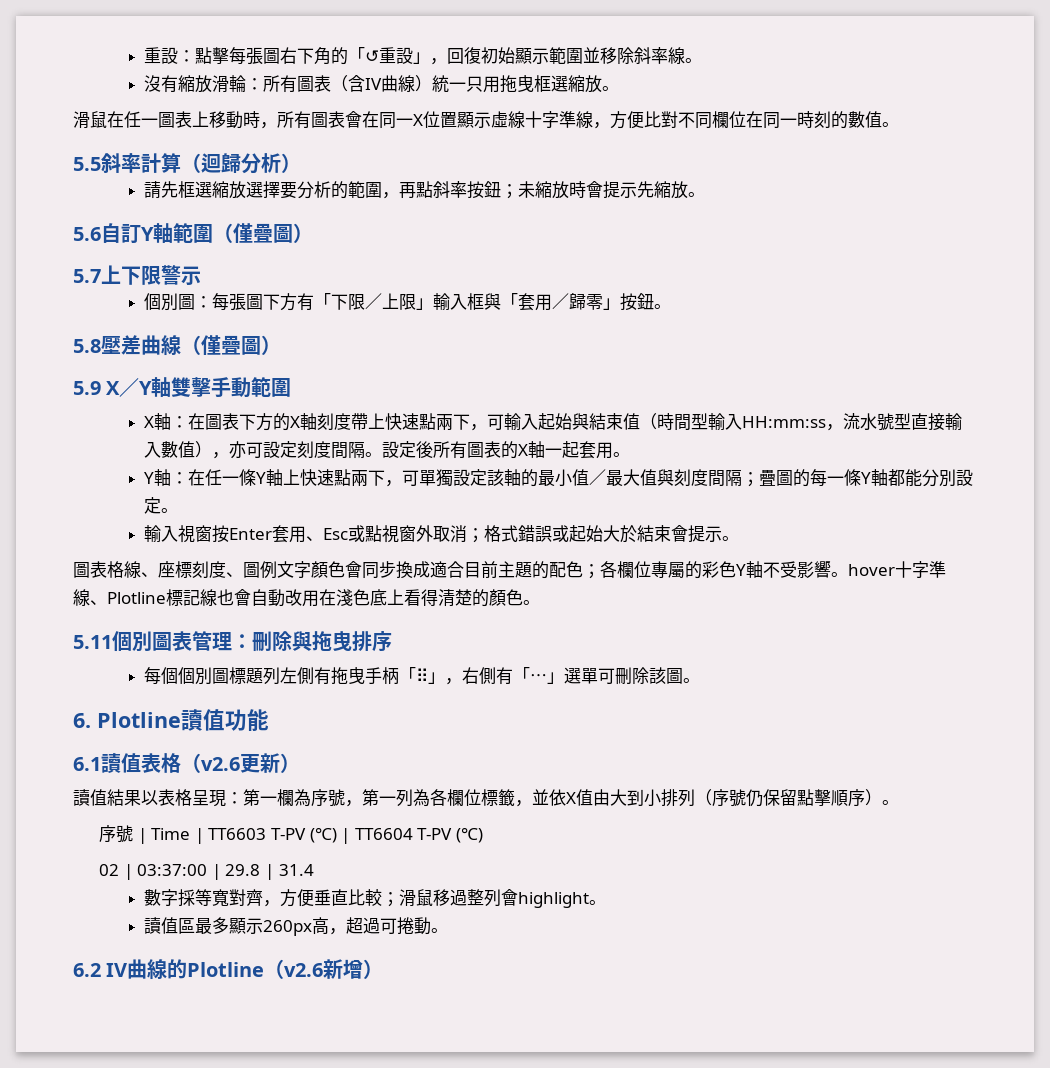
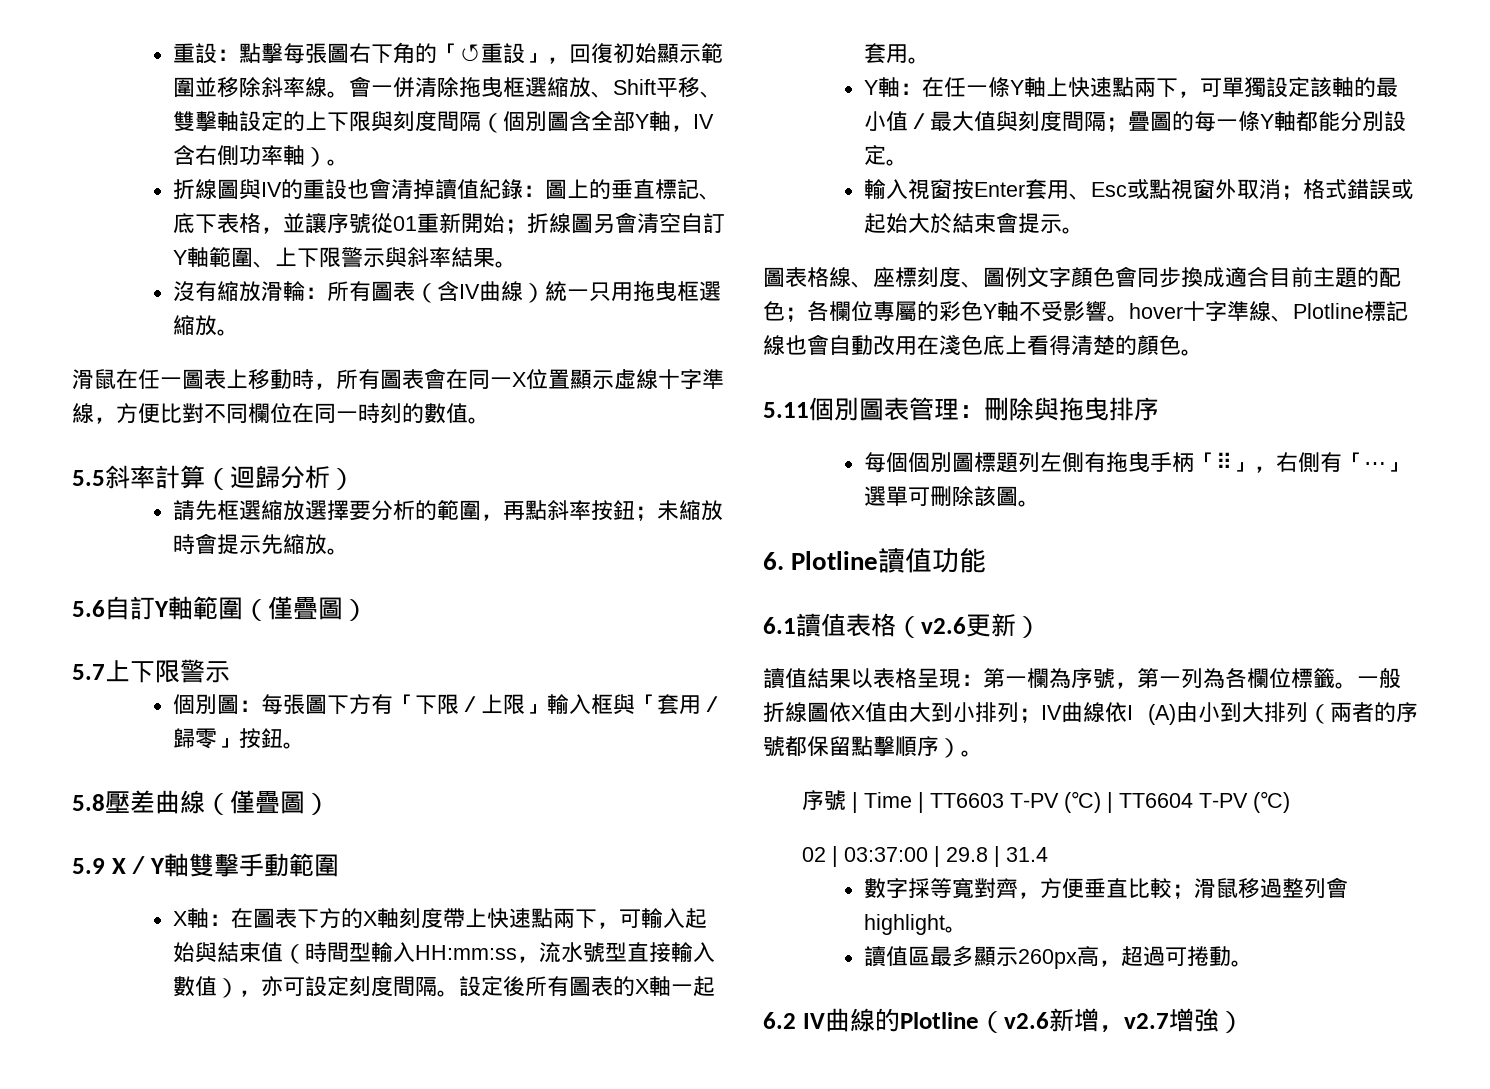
+ 會一併清除拖曳框選縮放、Shift平移、雙擊軸設定的上下限與刻度間隔（個別圖含全部Y軸，IV含右側功率軸）。
+ 折線圖與IV的重設也會清掉讀值紀錄：圖上的垂直標記、底下表格，並讓序號從01重新開始；折線圖另會清空自訂Y軸範圍、上下限警示與斜率結果。
- 讀值結果以表格呈現：第一欄為序號，第一列為各欄位標籤，並依X值由大到小排列（序號仍保留點擊順序）。
+ 讀值結果以表格呈現：第一欄為序號，第一列為各欄位標籤。一般折線圖依X值由大到小排列；IV曲線依I (A)由小到大排列（兩者的序號都保留點擊順序）。
- 6.2 IV曲線的Plotline（v2.6新增）
+ 6.2 IV曲線的Plotline（v2.6新增，v2.7增強）

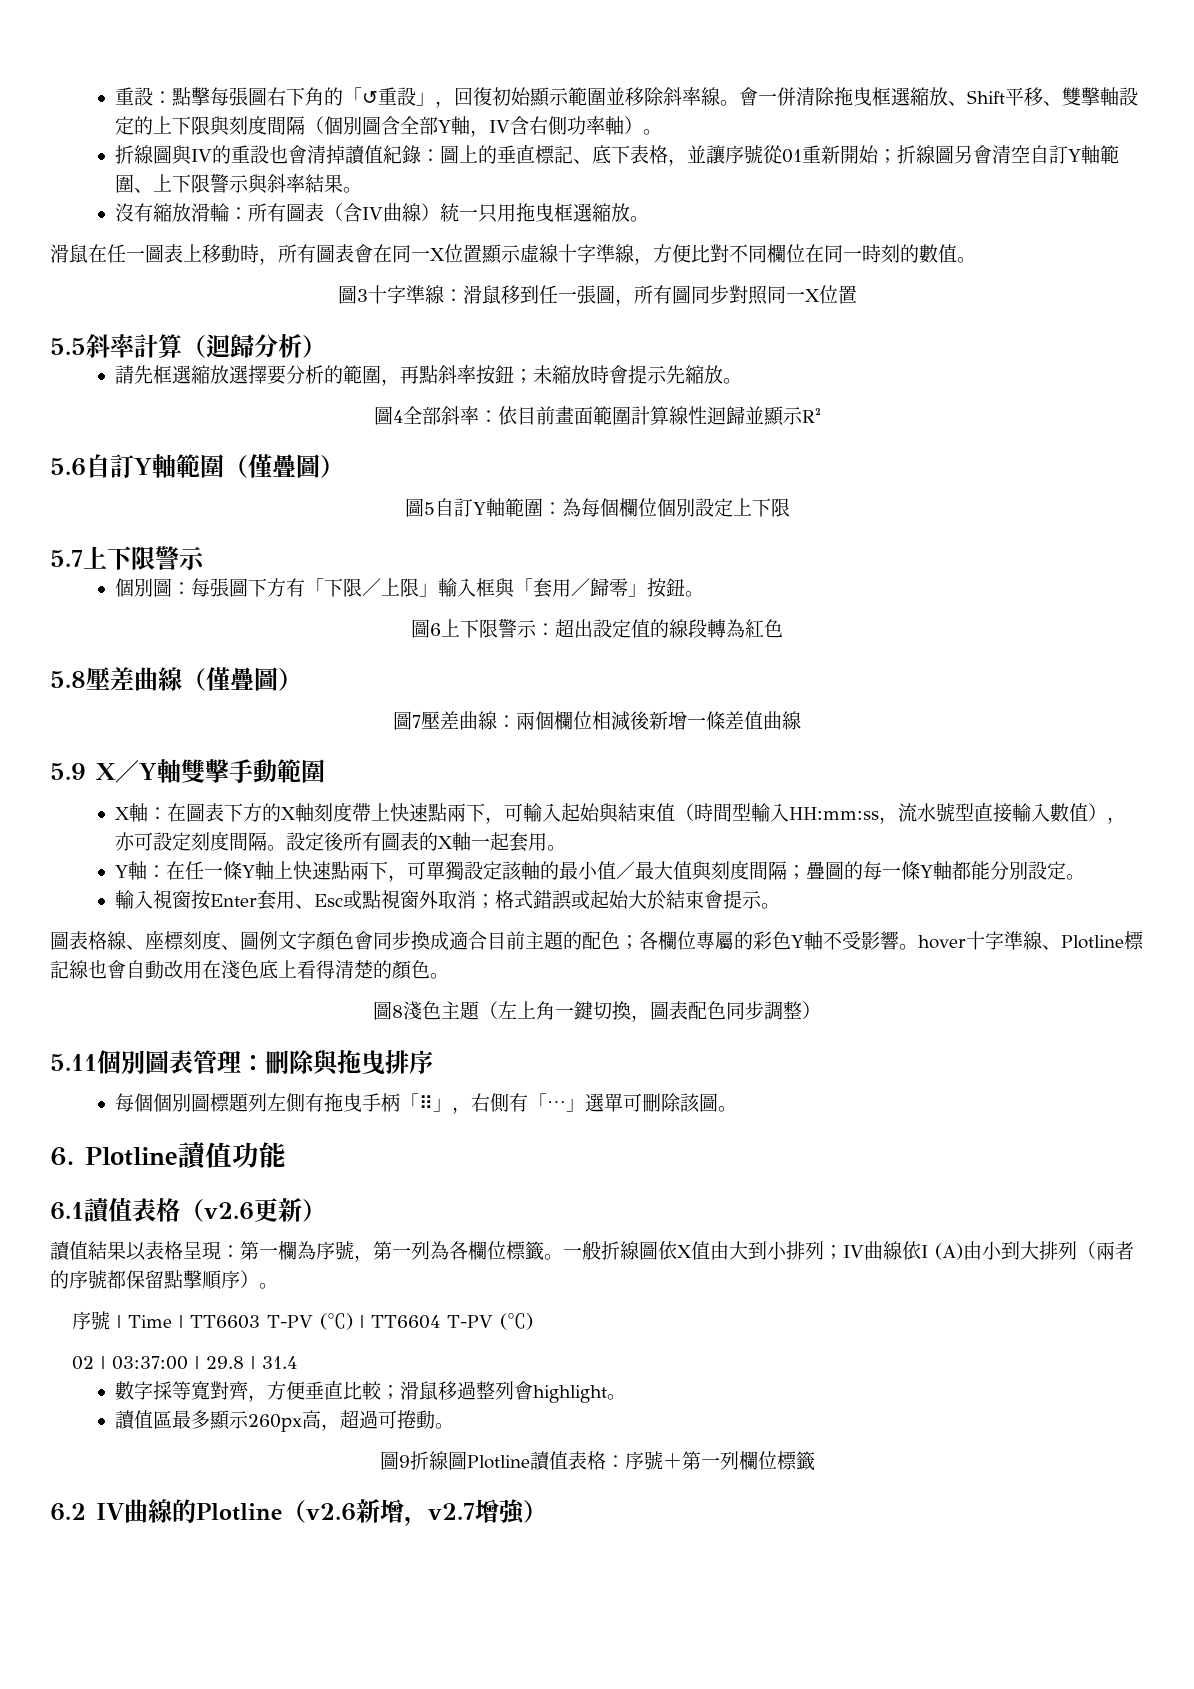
+ 圖3十字準線：滑鼠移到任一張圖，所有圖同步對照同一X位置
+ 圖4全部斜率：依目前畫面範圍計算線性迴歸並顯示R²
+ 圖5自訂Y軸範圍：為每個欄位個別設定上下限
+ 圖6上下限警示：超出設定值的線段轉為紅色
+ 圖7壓差曲線：兩個欄位相減後新增一條差值曲線
+ 圖8淺色主題（左上角一鍵切換，圖表配色同步調整）
+ 圖9折線圖Plotline讀值表格：序號＋第一列欄位標籤

